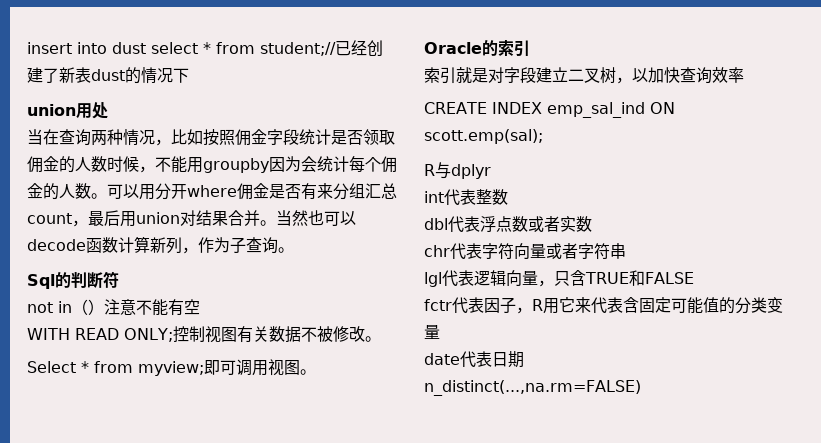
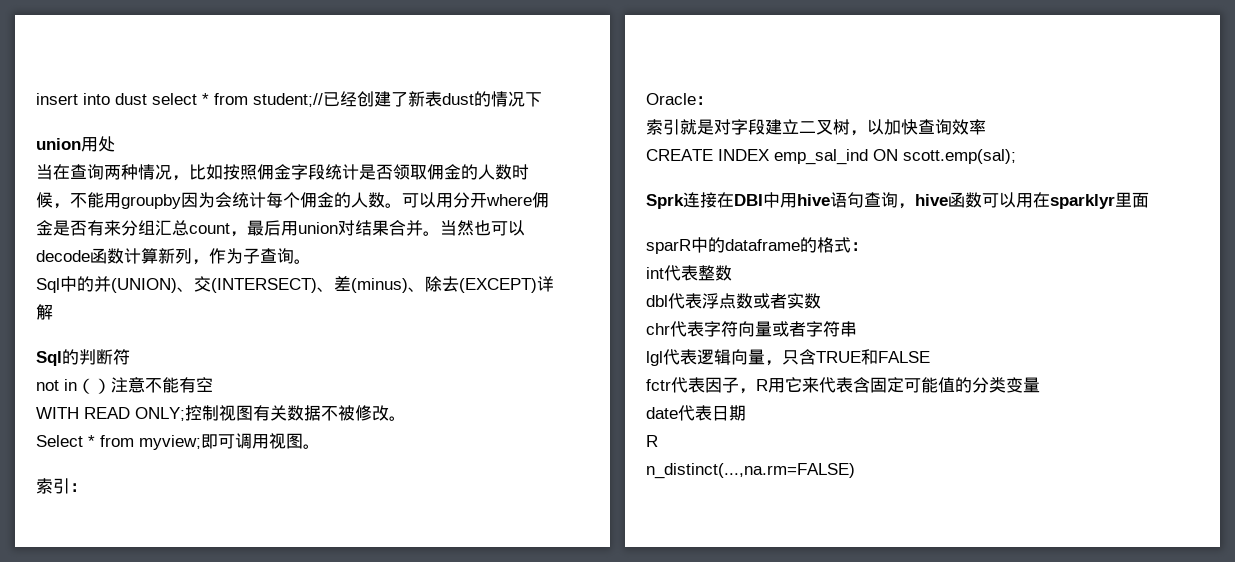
+ Sql中的并(UNION)、交(INTERSECT)、差(minus)、除去(EXCEPT)详解
- Oracle的索引
+ 索引：
+ Oracle：
- R与dplyr
+ Sprk连接在DBI中用hive语句查询，hive函数可以用在sparklyr里面
+ sparR中的dataframe的格式：
  date代表日期
+ R

